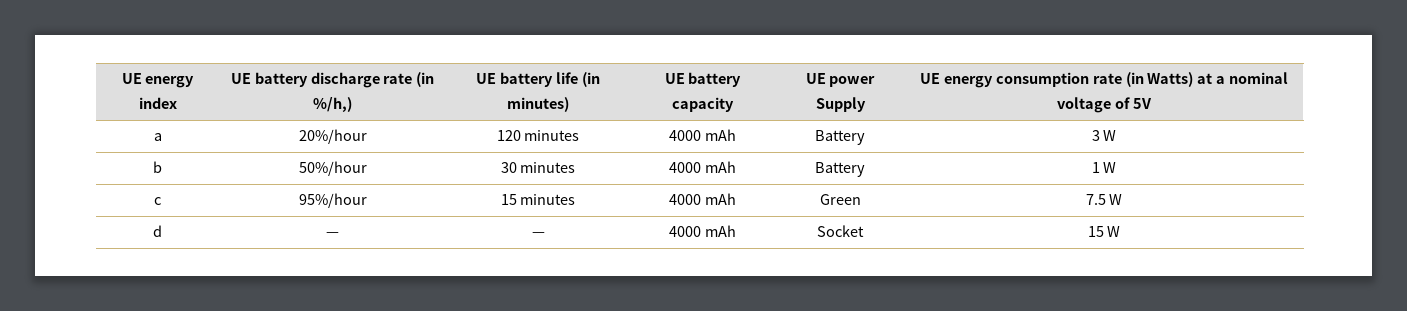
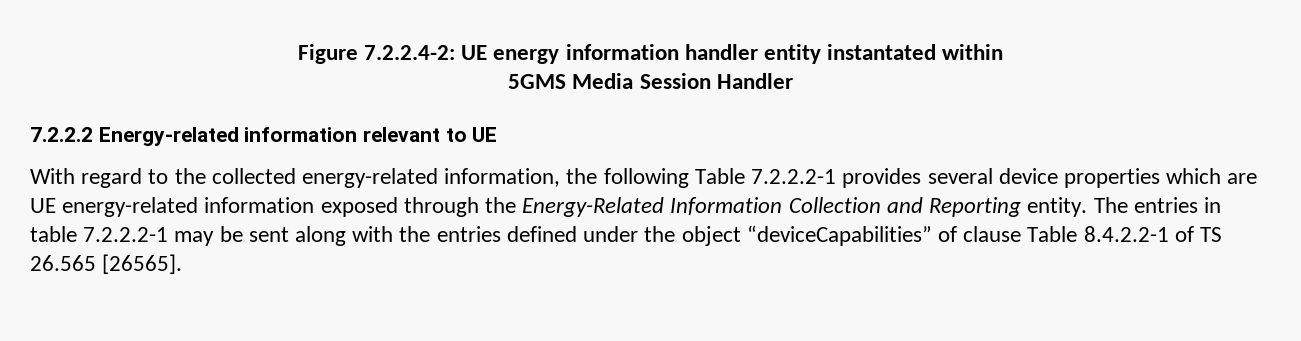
- UE energy index | UE battery discharge rate (in %/h,) | UE battery life (in minutes) | UE battery capacity | UE power Supply | UE energy consumption rate (in Watts) at a nominal voltage of 5V
- a | 20%/hour | 120 minutes | 4000 mAh | Battery | 3 W
- b | 50%/hour | 30 minutes | 4000 mAh | Battery | 1 W
- c | 95%/hour | 15 minutes | 4000 mAh | Green | 7.5 W
- d | — | — | 4000 mAh | Socket | 15 W
+ Figure 7.2.2.4-2: UE energy information handler entity instantated within
+ 5GMS Media Session Handler
+ 7.2.2.2 Energy-related information relevant to UE
+ With regard to the collected energy-related information, the following Table 7.2.2.2-1 provides several device properties which are UE energy-related information exposed through the Energy-Related Information Collection and Reporting entity. The entries in table 7.2.2.2-1 may be sent along with the entries defined under the object “deviceCapabilities” of clause Table 8.4.2.2-1 of TS 26.565 [26565].

